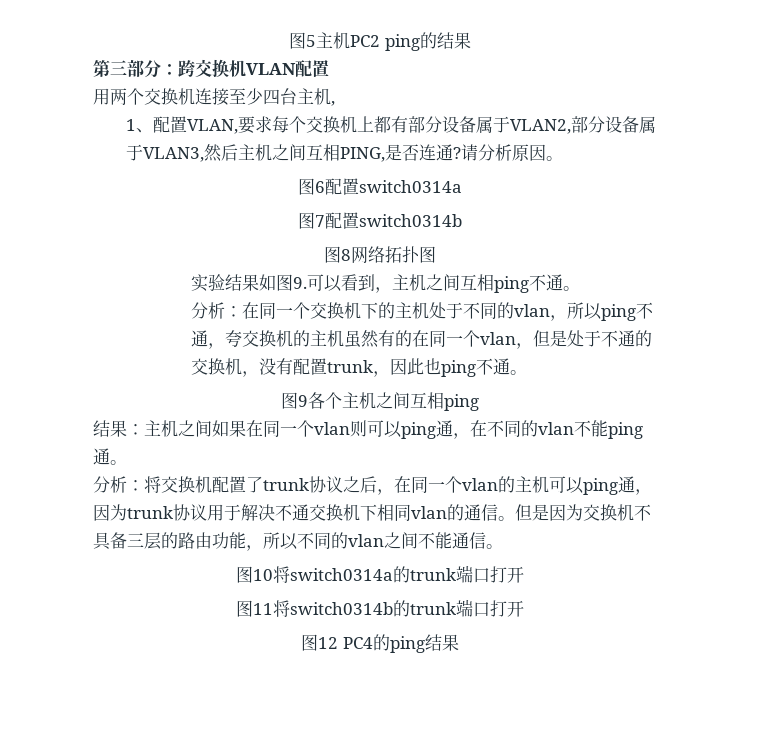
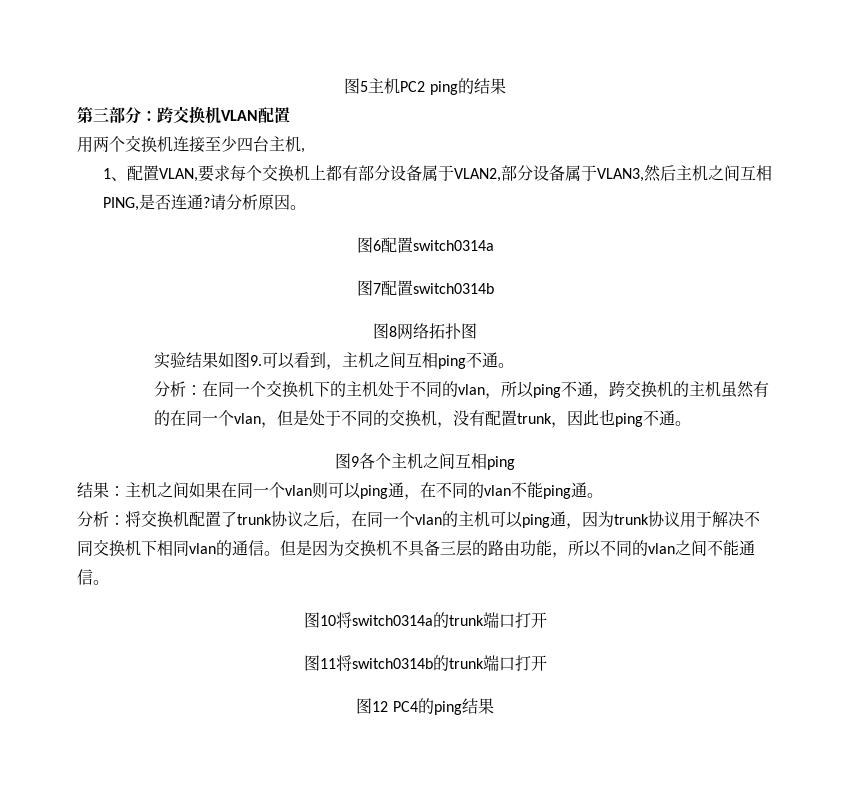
- 分析：在同一个交换机下的主机处于不同的vlan，所以ping不通，夸交换机的主机虽然有的在同一个vlan，但是处于不通的交换机，没有配置trunk，因此也ping不通。
+ 分析：在同一个交换机下的主机处于不同的vlan，所以ping不通，跨交换机的主机虽然有的在同一个vlan，但是处于不同的交换机，没有配置trunk，因此也ping不通。
- 分析：将交换机配置了trunk协议之后，在同一个vlan的主机可以ping通，因为trunk协议用于解决不通交换机下相同vlan的通信。
+ 分析：将交换机配置了trunk协议之后，在同一个vlan的主机可以ping通，因为trunk协议用于解决不同交换机下相同vlan的通信。

